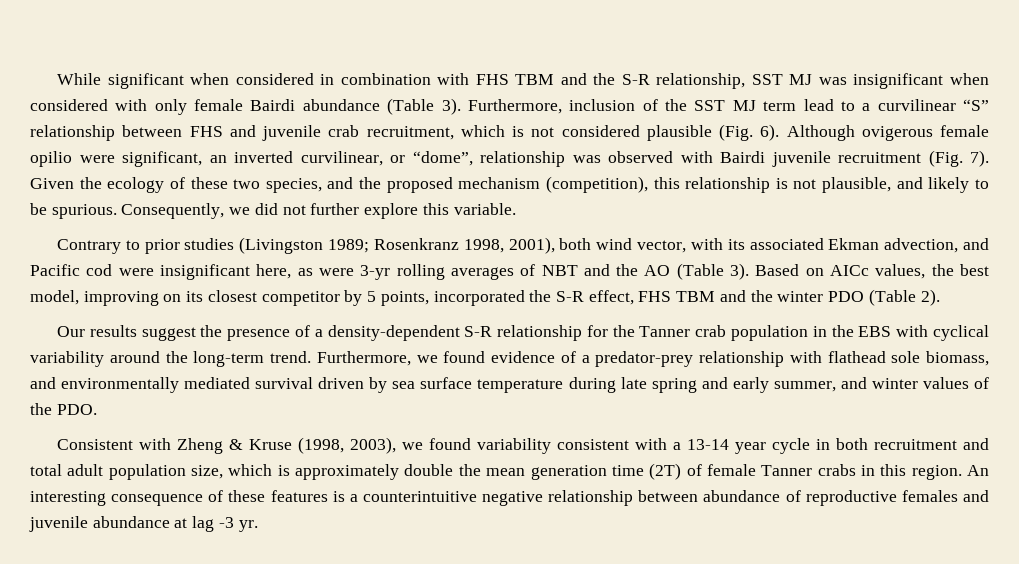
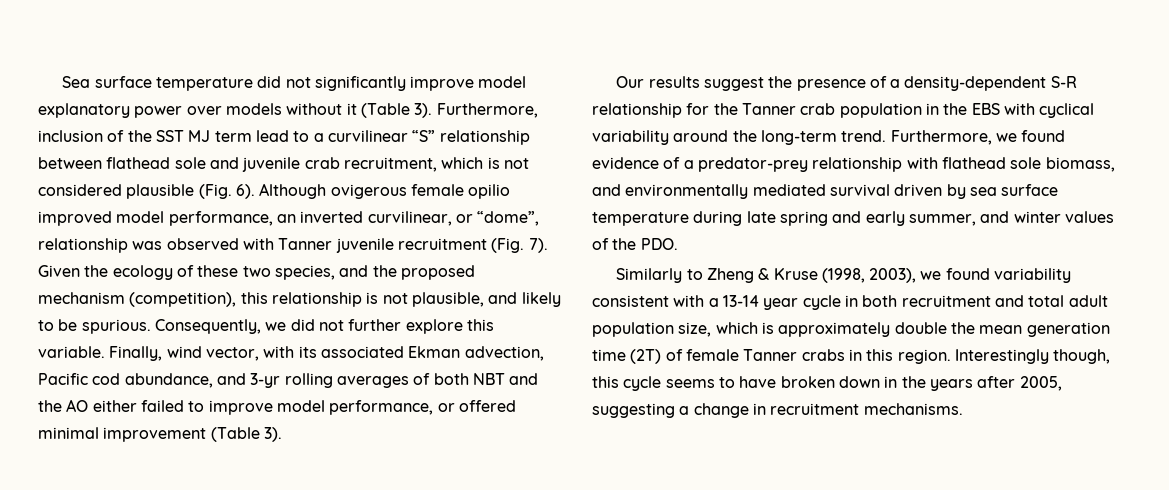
- While significant when considered in combination with FHS TBM and the S-R relationship, SST MJ was insignificant when considered with only female Bairdi abundance (Table 3).
+ Sea surface temperature did not significantly improve model explanatory power over models without it (Table 3).
- Furthermore, inclusion of the SST MJ term lead to a curvilinear “S” relationship between FHS and juvenile crab recruitment, which is not considered plausible (Fig. 6).
+ Furthermore, inclusion of the SST MJ term lead to a curvilinear “S” relationship between flathead sole and juvenile crab recruitment, which is not considered plausible (Fig. 6).
- Although ovigerous female opilio were significant, an inverted curvilinear, or “dome”, relationship was observed with Bairdi juvenile recruitment (Fig. 7).
+ Although ovigerous female opilio improved model performance, an inverted curvilinear, or “dome”, relationship was observed with Tanner juvenile recruitment (Fig. 7).
- Consequently, we did not further explore this variable.
- Contrary to prior studies (Livingston 1989; Rosenkranz 1998, 2001), both wind vector, with its associated Ekman advection, and Pacific cod were insignificant here, as were 3-yr rolling averages of NBT and the AO (Table 3). Based on AICc values, the best model, improving on its closest competitor by 5 points, incorporated the S-R effect, FHS TBM and the winter PDO (Table 2).
+ Consequently, we did not further explore this variable. Finally, wind vector, with its associated Ekman advection, Pacific cod abundance, and 3-yr rolling averages of both NBT and the AO either failed to improve model performance, or offered minimal improvement (Table 3).
- Consistent with Zheng & Kruse (1998, 2003), we found variability consistent with a 13-14 year cycle in both recruitment and total adult population size, which is approximately double the mean generation time (2T) of female Tanner crabs in this region.
+ Similarly to Zheng & Kruse (1998, 2003), we found variability consistent with a 13-14 year cycle in both recruitment and total adult population size, which is approximately double the mean generation time (2T) of female Tanner crabs in this region.
- An interesting consequence of these features is a counterintuitive negative relationship between abundance of reproductive females and juvenile abundance at lag -3 yr.
+ Interestingly though, this cycle seems to have broken down in the years after 2005, suggesting a change in recruitment mechanisms.

